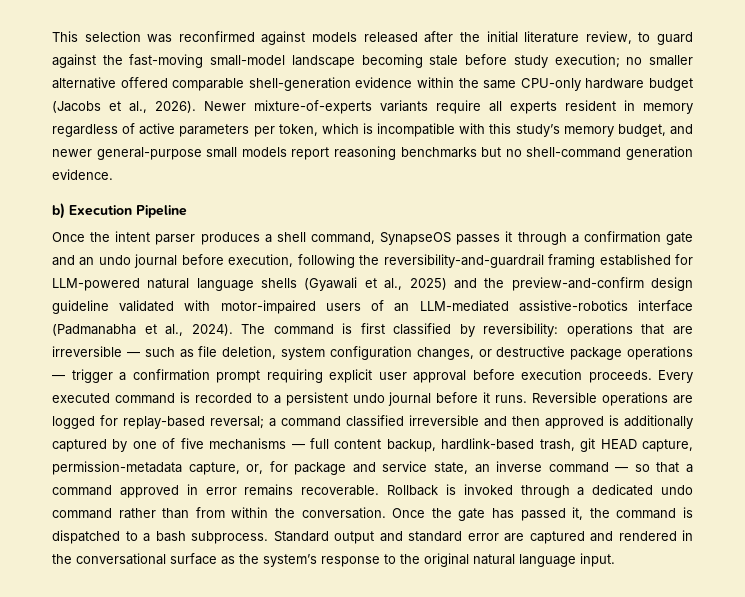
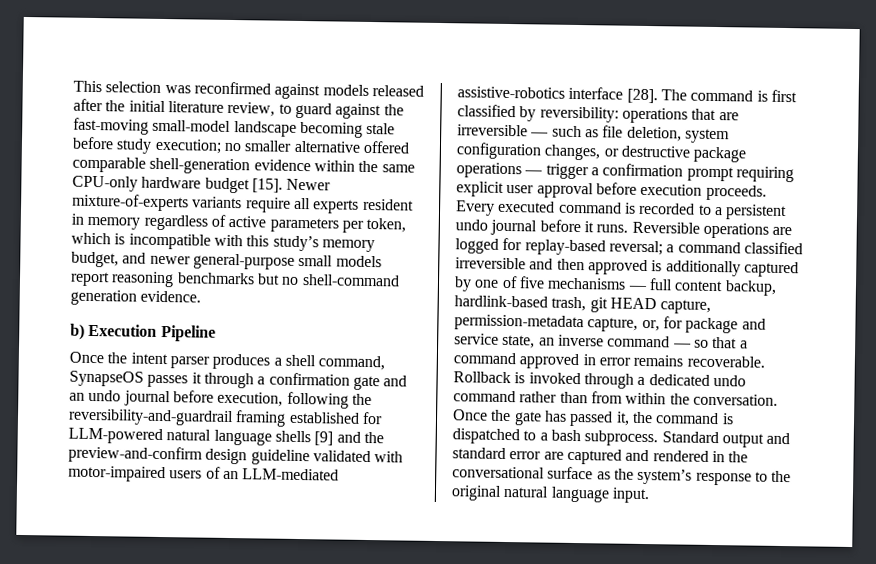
- This selection was reconfirmed against models released after the initial literature review, to guard against the fast-moving small-model landscape becoming stale before study execution; no smaller alternative offered comparable shell-generation evidence within the same CPU-only hardware budget (Jacobs et al., 2026).
+ This selection was reconfirmed against models released after the initial literature review, to guard against the fast-moving small-model landscape becoming stale before study execution; no smaller alternative offered comparable shell-generation evidence within the same CPU-only hardware budget [15].
- Once the intent parser produces a shell command, SynapseOS passes it through a confirmation gate and an undo journal before execution, following the reversibility-and-guardrail framing established for LLM-powered natural language shells (Gyawali et al., 2025) and the preview-and-confirm design guideline validated with motor-impaired users of an LLM-mediated assistive-robotics interface (Padmanabha et al., 2024).
+ Once the intent parser produces a shell command, SynapseOS passes it through a confirmation gate and an undo journal before execution, following the reversibility-and-guardrail framing established for LLM-powered natural language shells [9] and the preview-and-confirm design guideline validated with motor-impaired users of an LLM-mediated assistive-robotics interface [28].

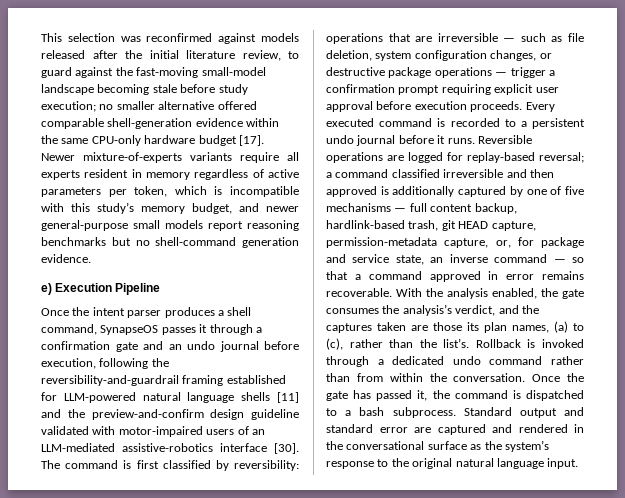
- This selection was reconfirmed against models released after the initial literature review, to guard against the fast-moving small-model landscape becoming stale before study execution; no smaller alternative offered comparable shell-generation evidence within the same CPU-only hardware budget [15].
+ This selection was reconfirmed against models released after the initial literature review, to guard against the fast-moving small-model landscape becoming stale before study execution; no smaller alternative offered comparable shell-generation evidence within the same CPU-only hardware budget [17].
- b) Execution Pipeline
+ e) Execution Pipeline
- Once the intent parser produces a shell command, SynapseOS passes it through a confirmation gate and an undo journal before execution, following the reversibility-and-guardrail framing established for LLM-powered natural language shells [9] and the preview-and-confirm design guideline validated with motor-impaired users of an LLM-mediated assistive-robotics interface [28].
+ Once the intent parser produces a shell command, SynapseOS passes it through a confirmation gate and an undo journal before execution, following the reversibility-and-guardrail framing established for LLM-powered natural language shells [11] and the preview-and-confirm design guideline validated with motor-impaired users of an LLM-mediated assistive-robotics interface [30].
+ With the analysis enabled, the gate consumes the analysis’s verdict, and the captures taken are those its plan names, (a) to (c), rather than the list’s.

